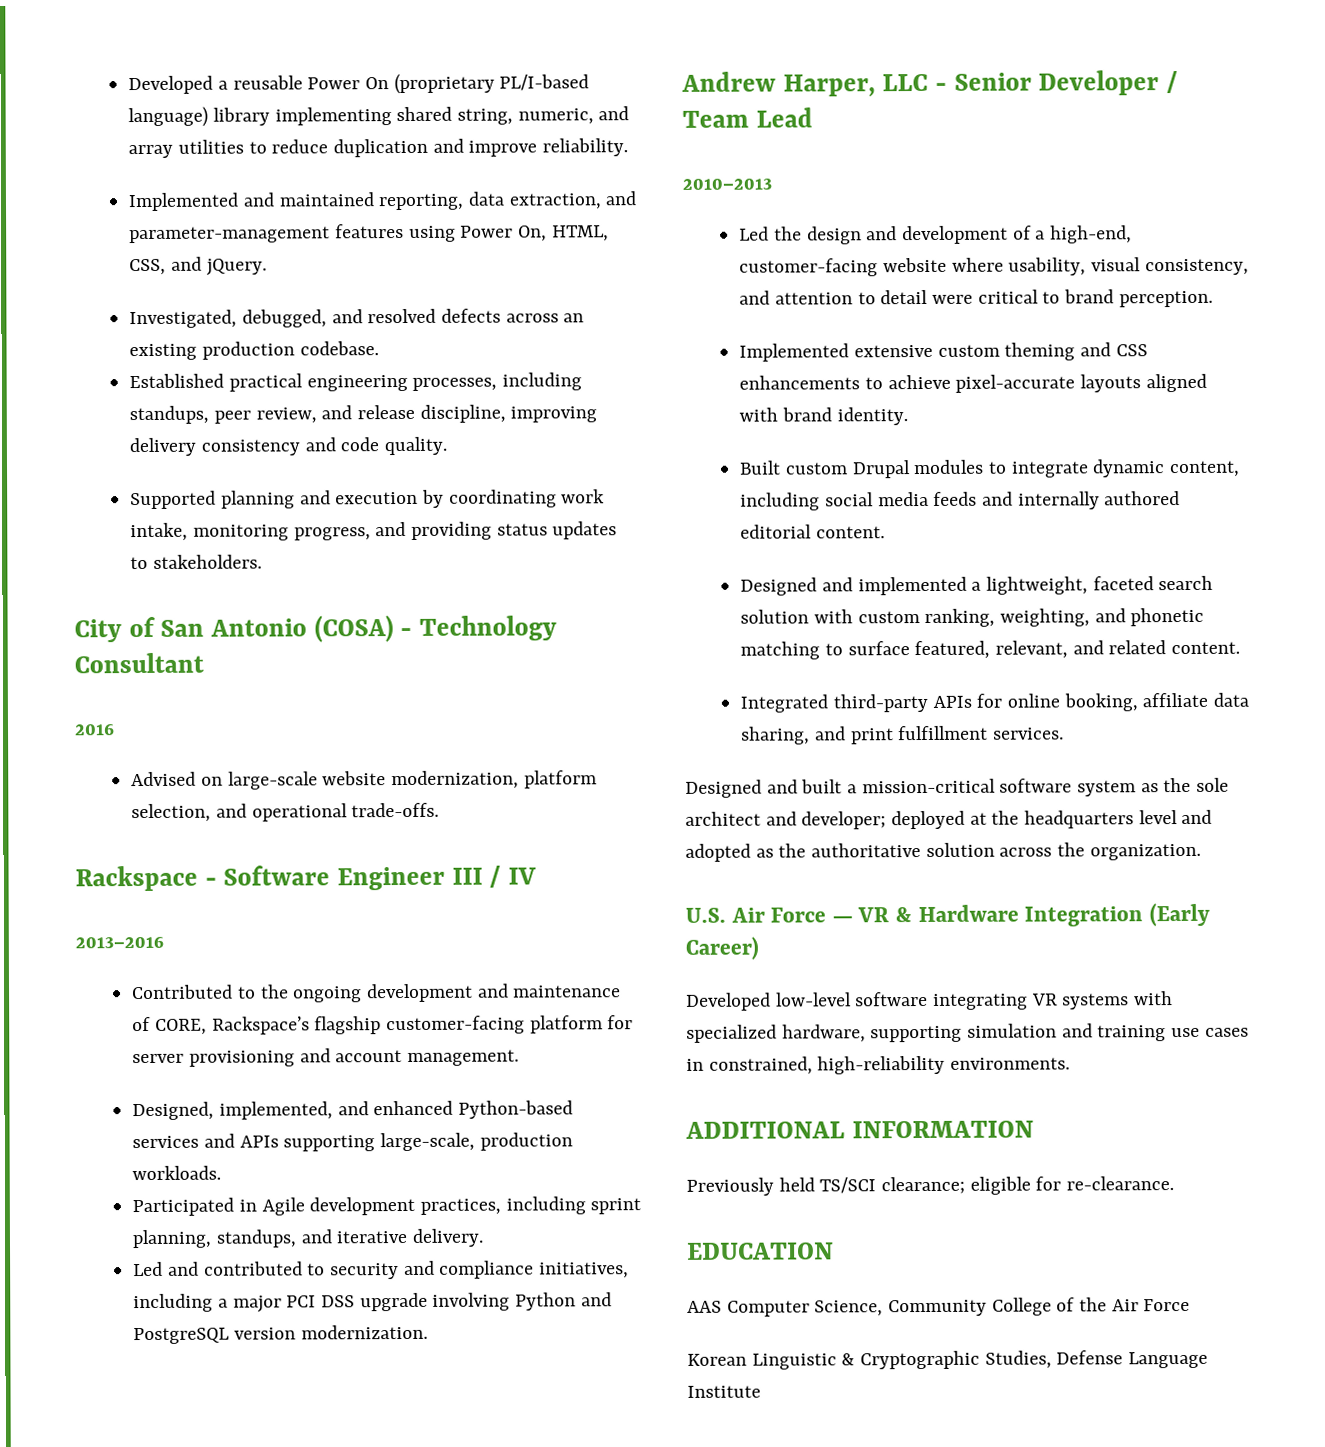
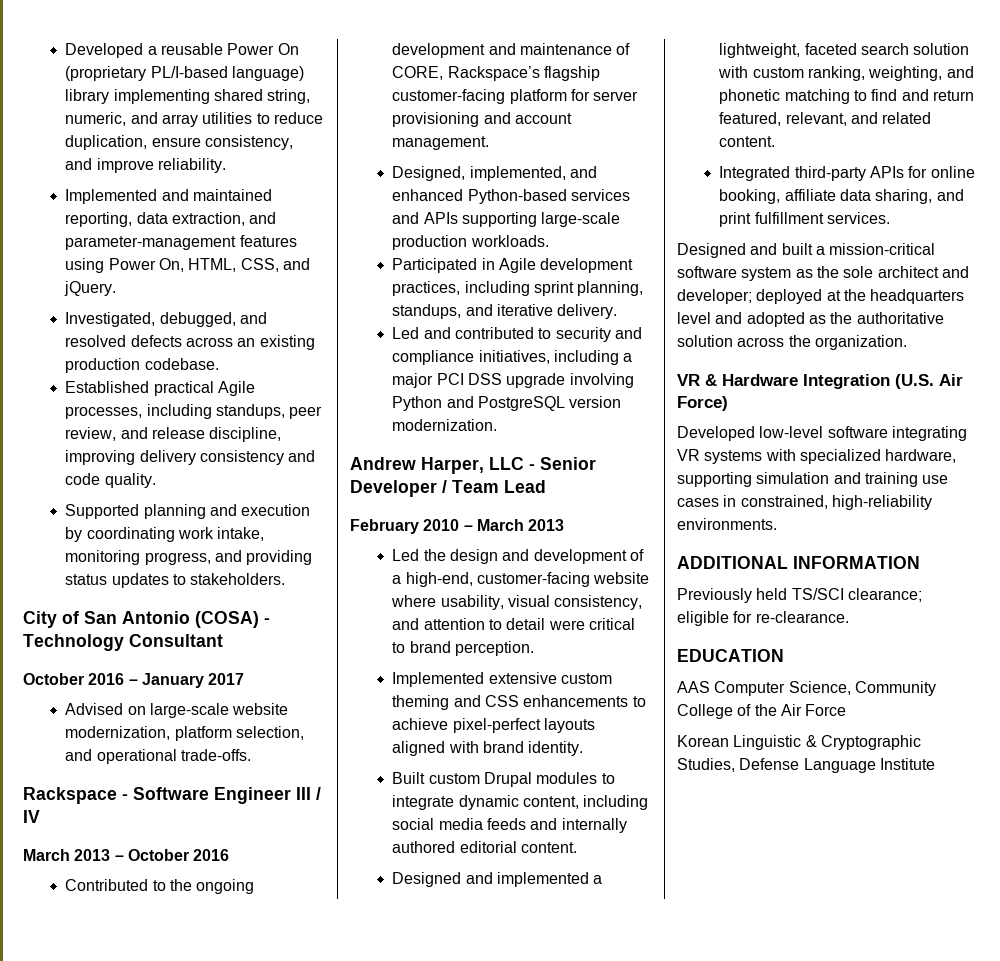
- Developed a reusable Power On (proprietary PL/I-based language) library implementing shared string, numeric, and array utilities to reduce duplication and improve reliability.
+ Developed a reusable Power On (proprietary PL/I-based language) library implementing shared string, numeric, and array utilities to reduce duplication, ensure consistency, and improve reliability.
- Established practical engineering processes, including standups, peer review, and release discipline, improving delivery consistency and code quality.
+ Established practical Agile processes, including standups, peer review, and release discipline, improving delivery consistency and code quality.
- 2016
+ October 2016 – January 2017
- 2013–2016
+ March 2013 – October 2016
- Designed, implemented, and enhanced Python-based services and APIs supporting large-scale, production workloads.
+ Designed, implemented, and enhanced Python-based services and APIs supporting large-scale production workloads.
- 2010–2013
+ February 2010 – March 2013
- Implemented extensive custom theming and CSS enhancements to achieve pixel-accurate layouts aligned with brand identity.
+ Implemented extensive custom theming and CSS enhancements to achieve pixel-perfect layouts aligned with brand identity.
- Designed and implemented a lightweight, faceted search solution with custom ranking, weighting, and phonetic matching to surface featured, relevant, and related content.
+ Designed and implemented a lightweight, faceted search solution with custom ranking, weighting, and phonetic matching to find and return featured, relevant, and related content.
- U.S. Air Force — VR & Hardware Integration (Early Career)
+ VR & Hardware Integration (U.S. Air Force)

